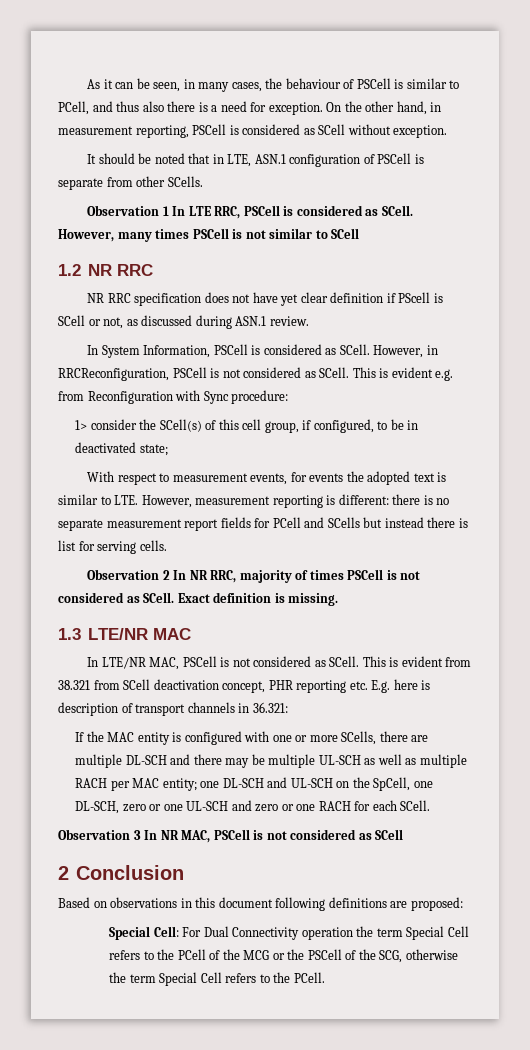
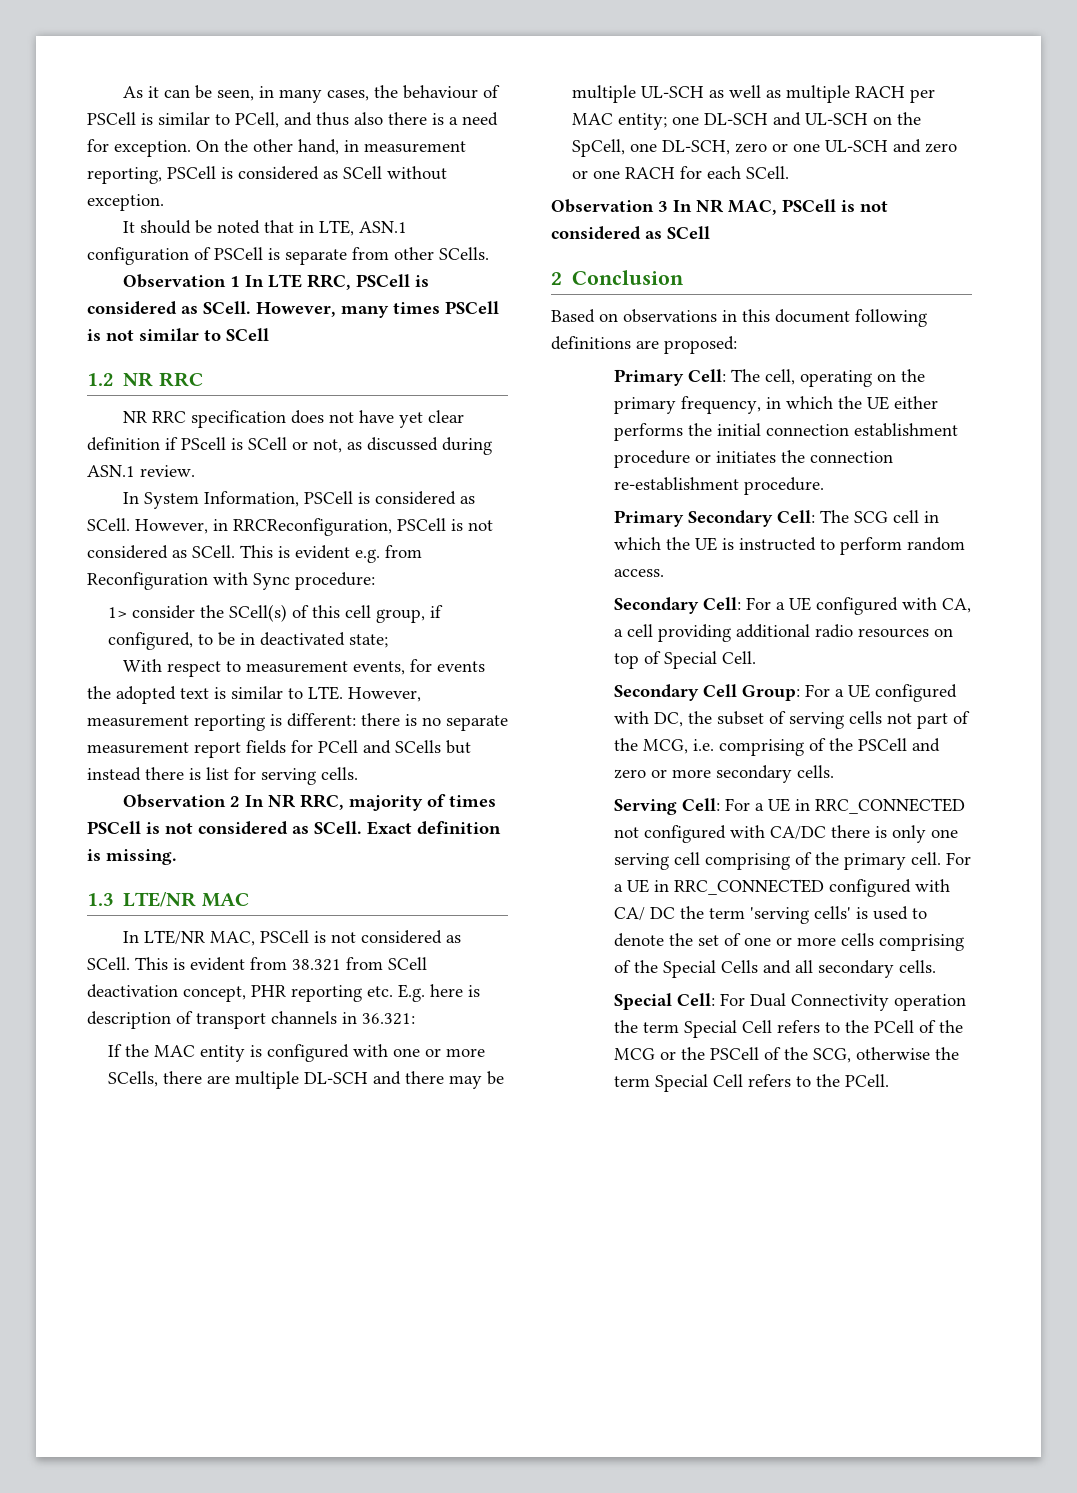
+ Primary Cell: The cell, operating on the primary frequency, in which the UE either performs the initial connection establishment procedure or initiates the connection re-establishment procedure.
+ Primary Secondary Cell: The SCG cell in which the UE is instructed to perform random access.
+ Secondary Cell: For a UE configured with CA, a cell providing additional radio resources on top of Special Cell.
+ Secondary Cell Group: For a UE configured with DC, the subset of serving cells not part of the MCG, i.e. comprising of the PSCell and zero or more secondary cells.
+ Serving Cell: For a UE in RRC_CONNECTED not configured with CA/DC there is only one serving cell comprising of the primary cell. For a UE in RRC_CONNECTED configured with CA/ DC the term 'serving cells' is used to denote the set of one or more cells comprising of the Special Cells and all secondary cells.

